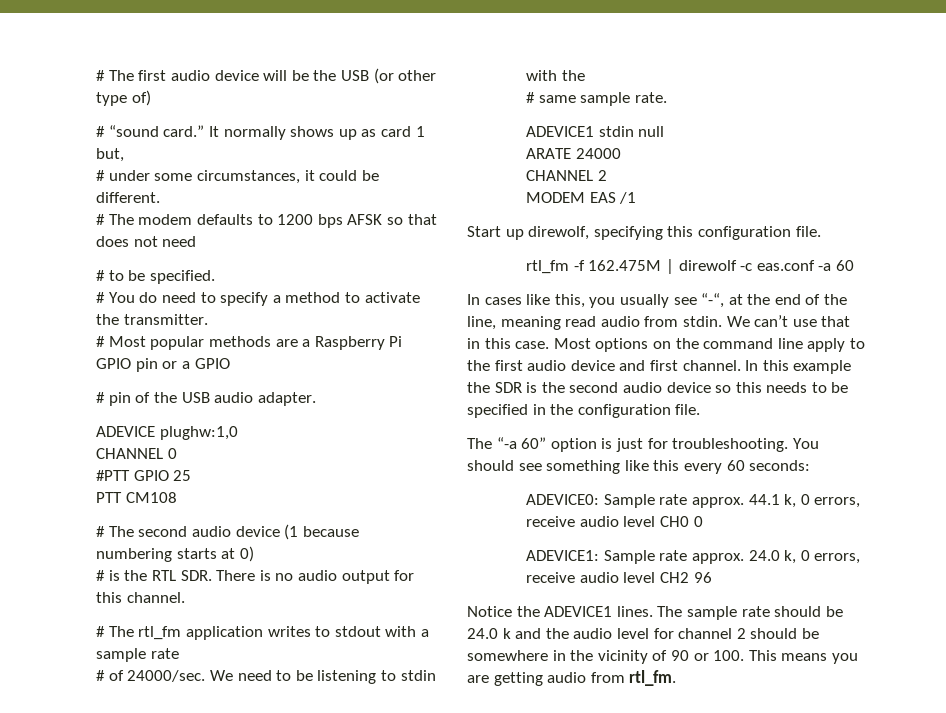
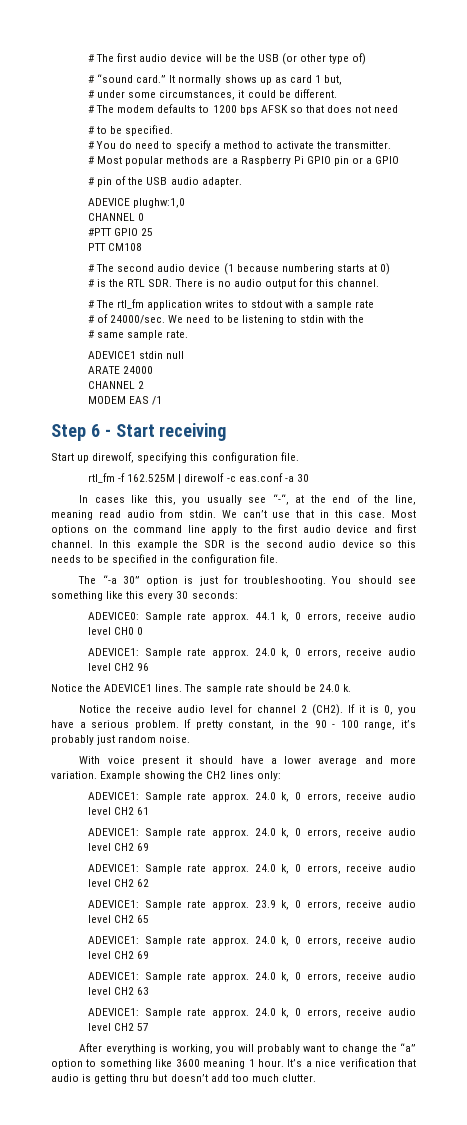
+ Step 6 - Start receiving
- rtl_fm -f 162.475M | direwolf -c eas.conf -a 60
+ rtl_fm -f 162.525M | direwolf -c eas.conf -a 30
- The “-a 60” option is just for troubleshooting.
+ The “-a 30” option is just for troubleshooting.
- You should see something like this every 60 seconds:
+ You should see something like this every 30 seconds:
- The sample rate should be 24.0 k and the audio level for channel 2 should be somewhere in the vicinity of 90 or 100. This means you are getting audio from rtl_fm.
+ The sample rate should be 24.0 k.
+ Notice the receive audio level for channel 2 (CH2). If it is 0, you have a serious problem. If pretty constant, in the 90 - 100 range, it’s probably just random noise.
+ With voice present it should have a lower average and more variation. Example showing the CH2 lines only:
+ ADEVICE1: Sample rate approx. 24.0 k, 0 errors, receive audio level CH2 61
+ ADEVICE1: Sample rate approx. 24.0 k, 0 errors, receive audio level CH2 69
+ ADEVICE1: Sample rate approx. 24.0 k, 0 errors, receive audio level CH2 62
+ ADEVICE1: Sample rate approx. 23.9 k, 0 errors, receive audio level CH2 65
+ ADEVICE1: Sample rate approx. 24.0 k, 0 errors, receive audio level CH2 69
+ ADEVICE1: Sample rate approx. 24.0 k, 0 errors, receive audio level CH2 63
+ ADEVICE1: Sample rate approx. 24.0 k, 0 errors, receive audio level CH2 57
+ After everything is working, you will probably want to change the “a” option to something like 3600 meaning 1 hour. It’s a nice verification that audio is getting thru but doesn’t add too much clutter.

